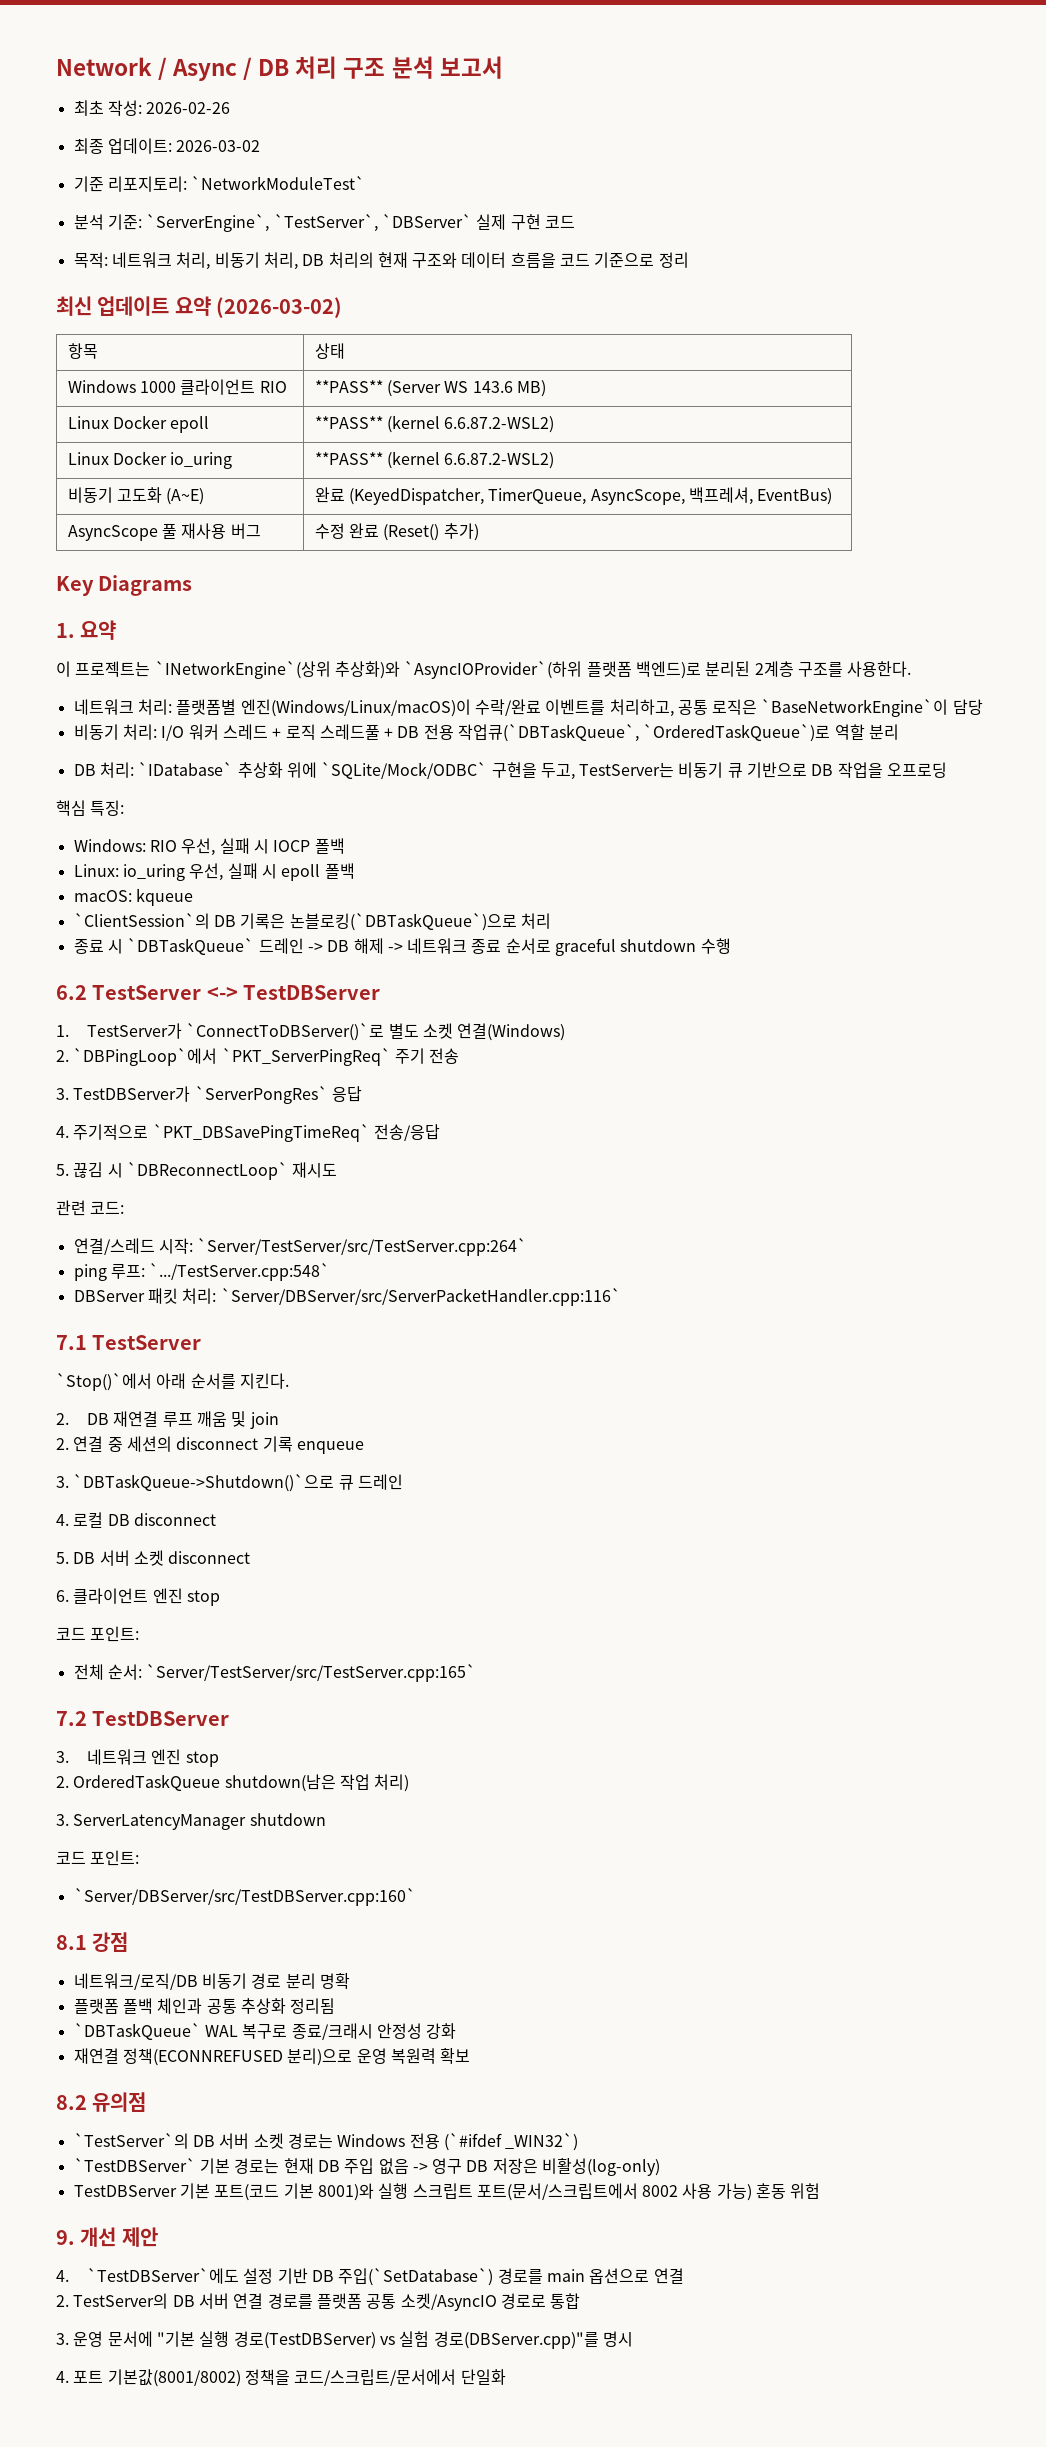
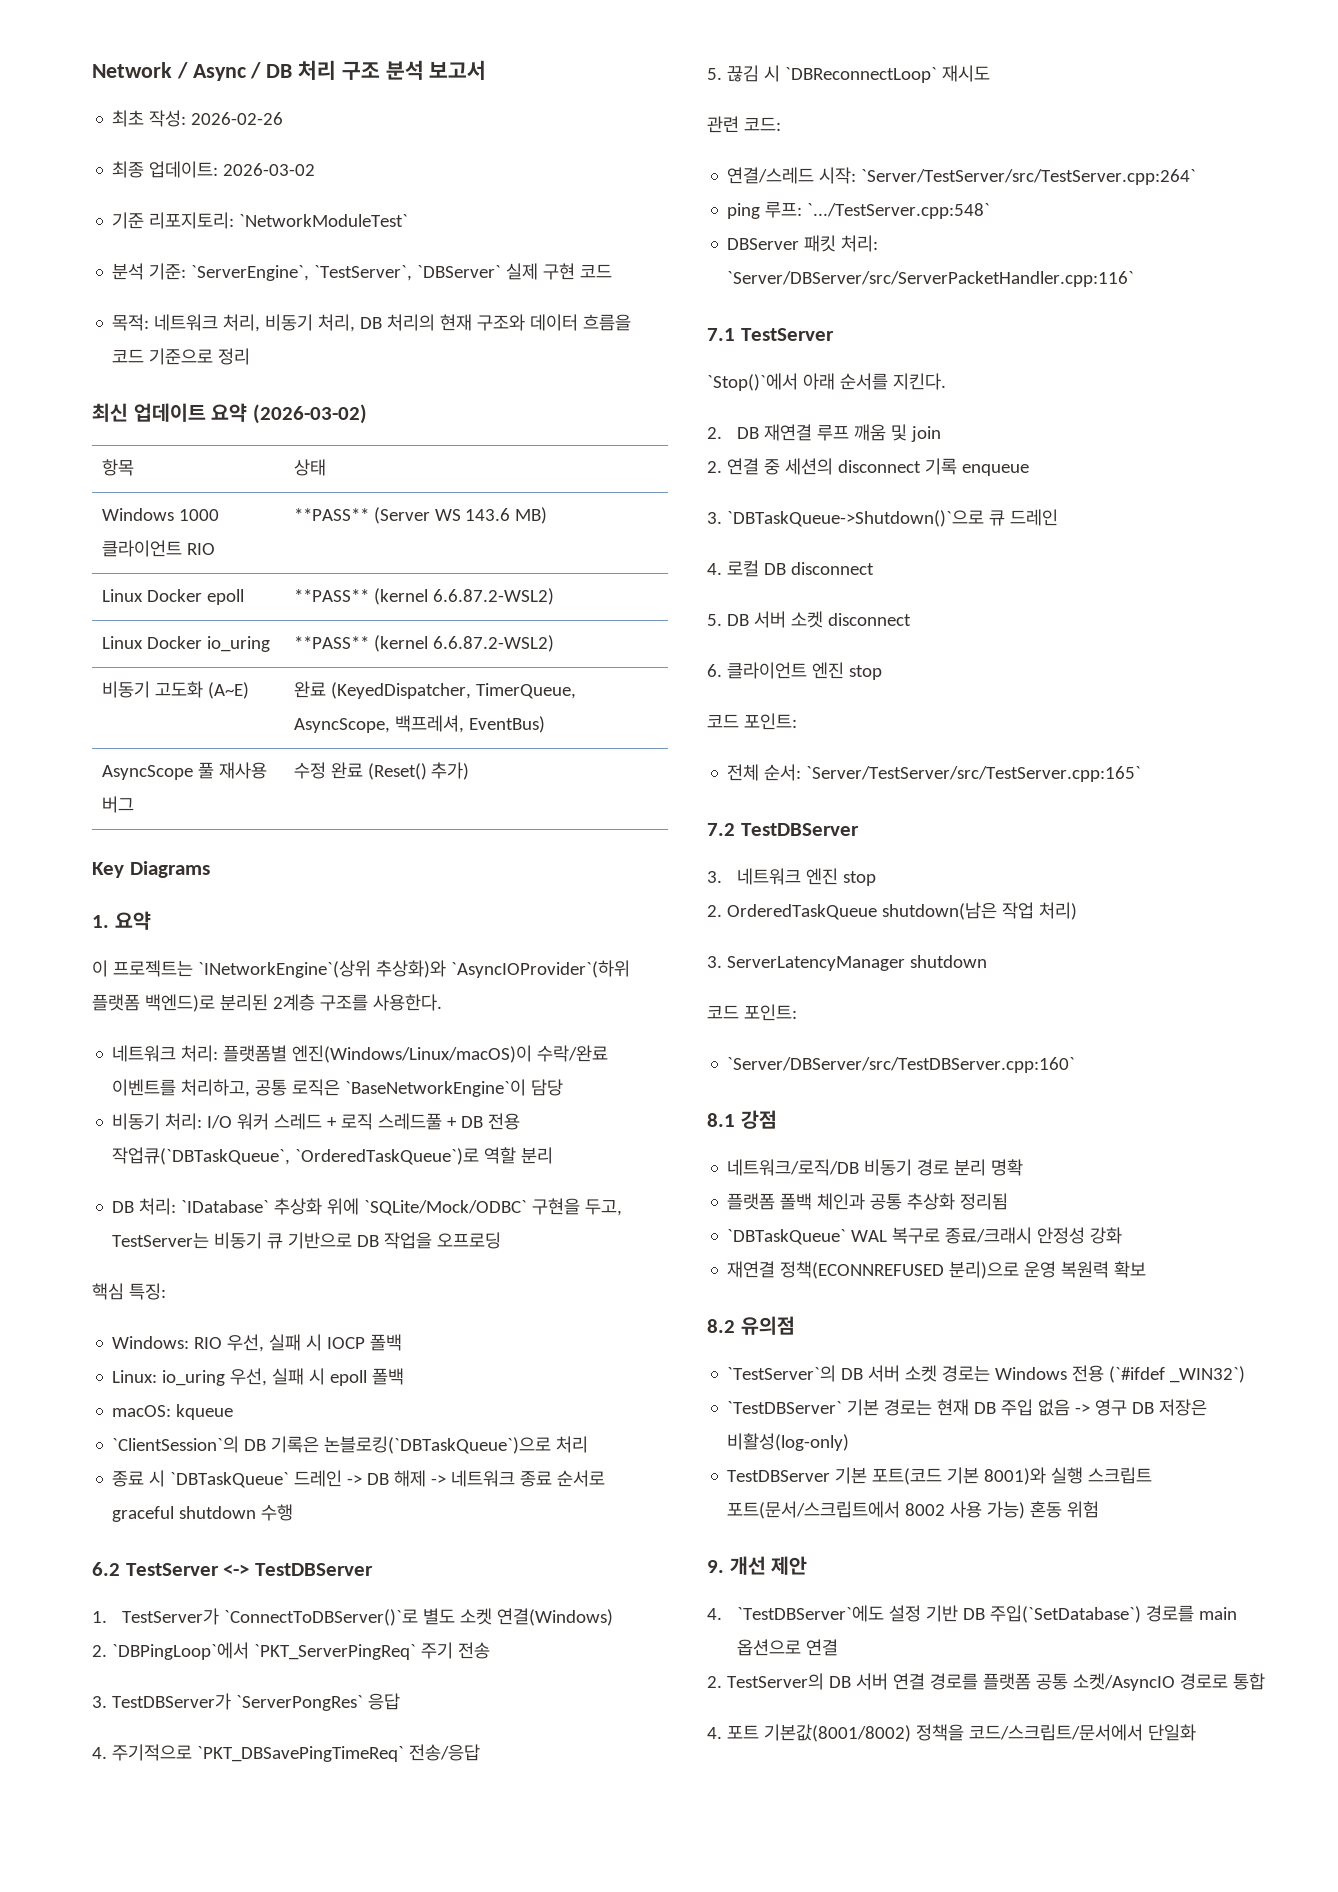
- 3. 운영 문서에 "기본 실행 경로(TestDBServer) vs 실험 경로(DBServer.cpp)"를 명시

